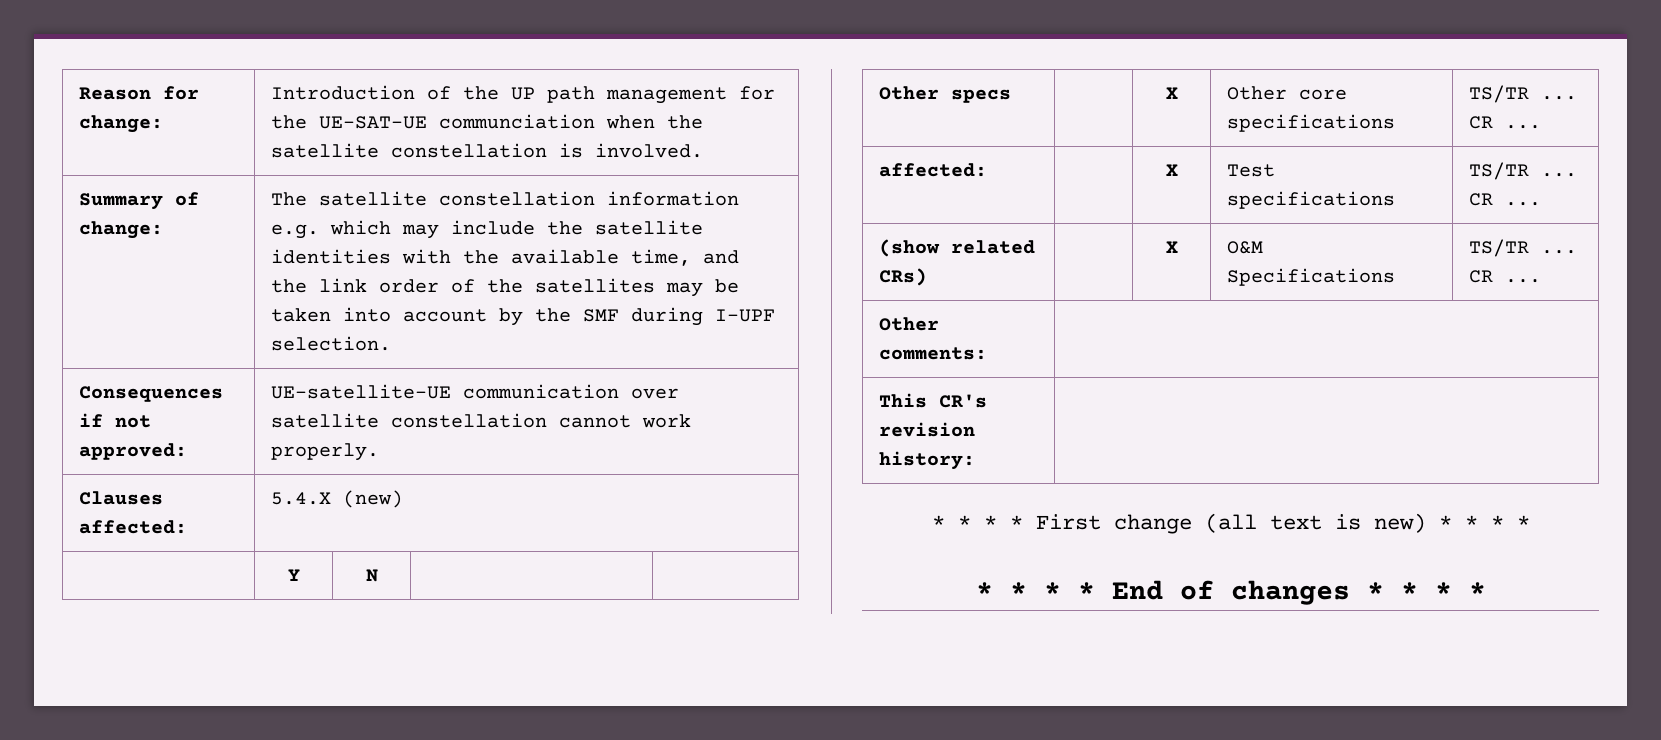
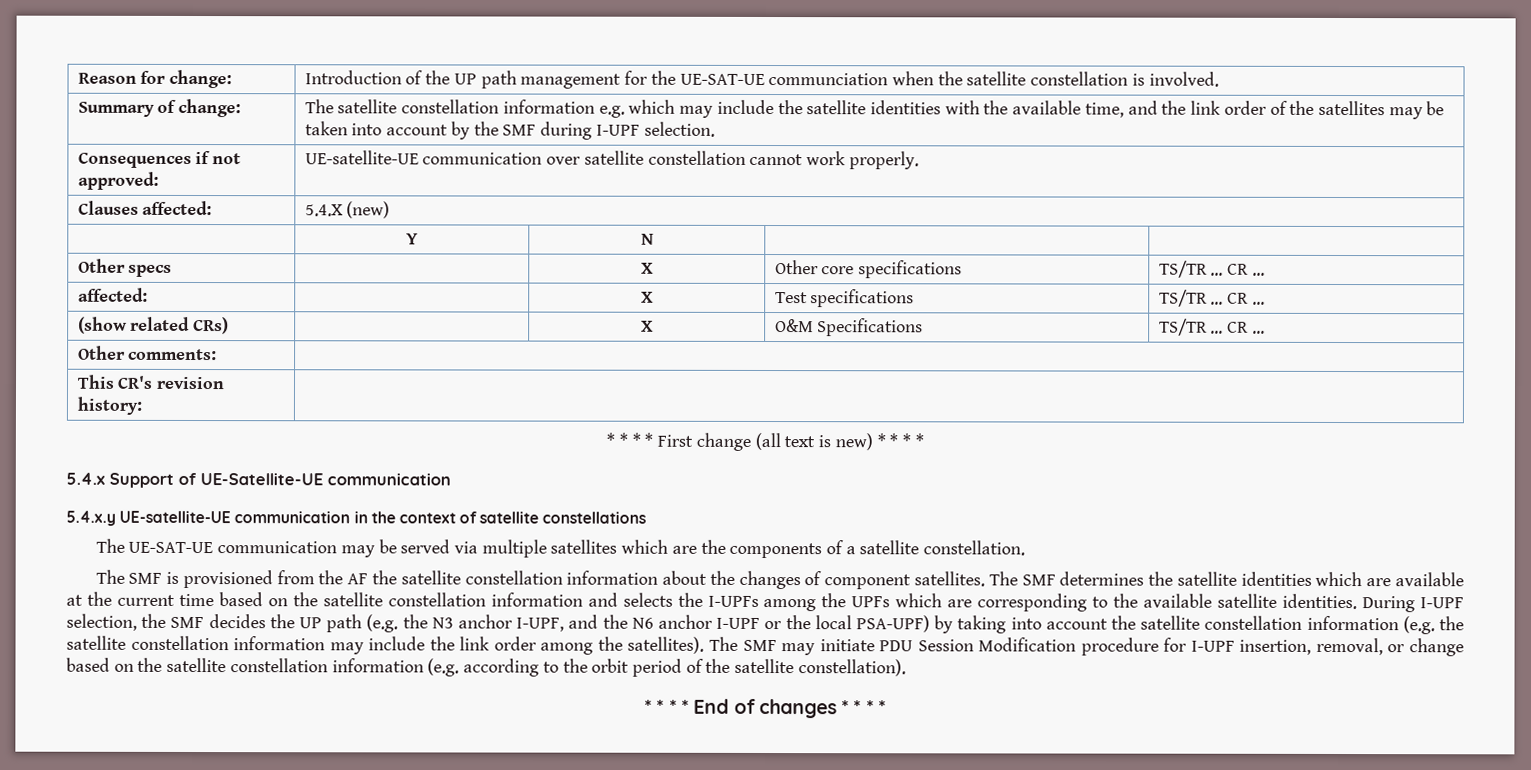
+ 5.4.x Support of UE-Satellite-UE communication
+ 5.4.x.y UE-satellite-UE communication in the context of satellite constellations
+ The UE-SAT-UE communication may be served via multiple satellites which are the components of a satellite constellation.
+ The SMF is provisioned from the AF the satellite constellation information about the changes of component satellites. The SMF determines the satellite identities which are available at the current time based on the satellite constellation information and selects the I-UPFs among the UPFs which are corresponding to the available satellite identities. During I-UPF selection, the SMF decides the UP path (e.g. the N3 anchor I-UPF, and the N6 anchor I-UPF or the local PSA-UPF) by taking into account the satellite constellation information (e.g. the satellite constellation information may include the link order among the satellites). The SMF may initiate PDU Session Modification procedure for I-UPF insertion, removal, or change based on the satellite constellation information (e.g. according to the orbit period of the satellite constellation).

